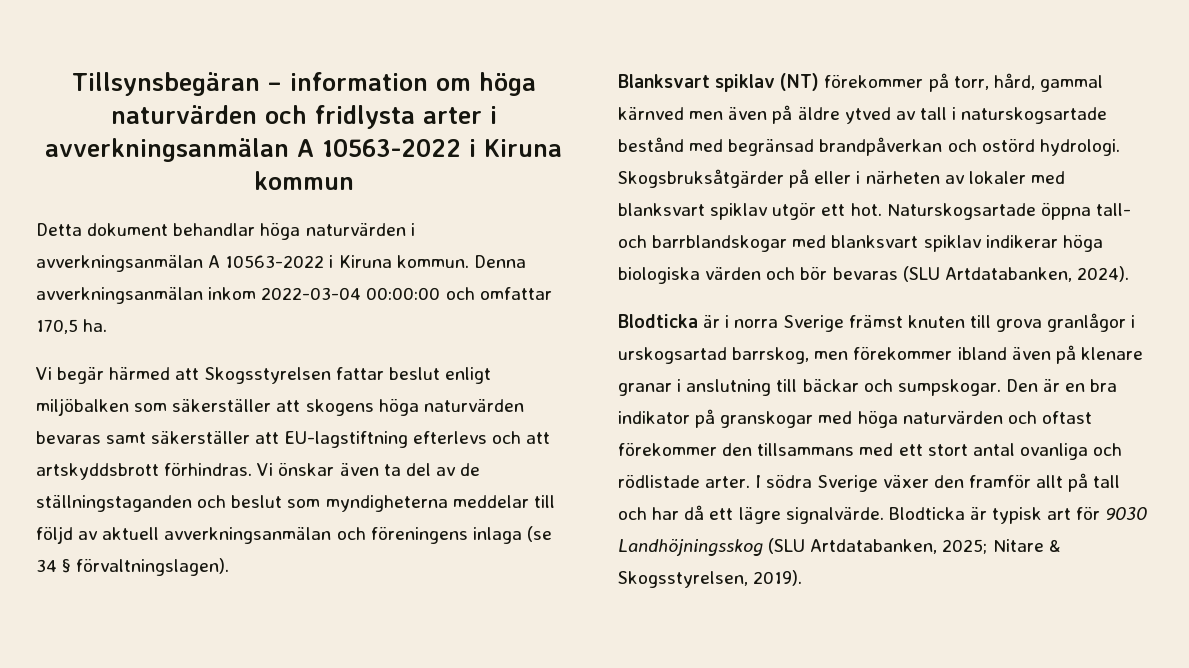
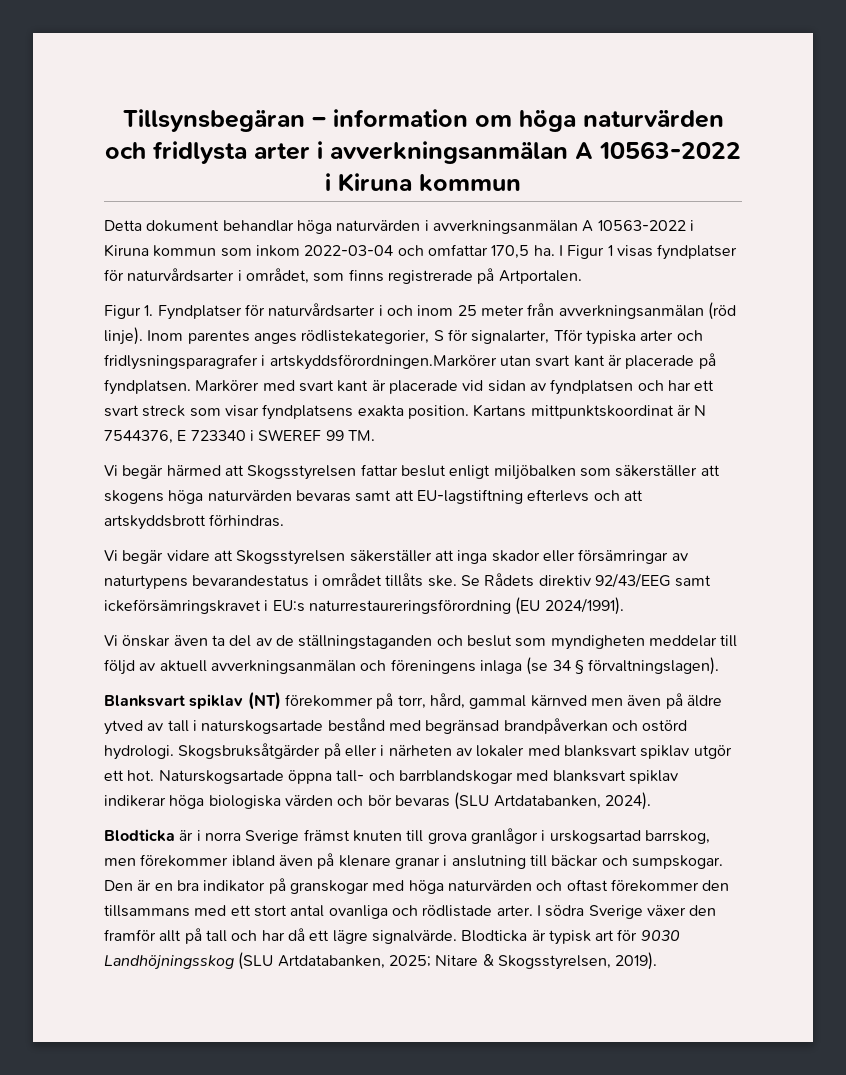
- Detta dokument behandlar höga naturvärden i avverkningsanmälan A 10563-2022 i Kiruna kommun. Denna avverkningsanmälan inkom 2022-03-04 00:00:00 och omfattar 170,5 ha.
+ Detta dokument behandlar höga naturvärden i avverkningsanmälan A 10563-2022 i Kiruna kommun som inkom 2022-03-04 och omfattar 170,5 ha. I Figur 1 visas fyndplatser för naturvårdsarter i området, som finns registrerade på Artportalen.
+ Figur 1. Fyndplatser för naturvårdsarter i och inom 25 meter från avverkningsanmälan (röd linje). Inom parentes anges rödlistekategorier, S för signalarter, Tför typiska arter och fridlysningsparagrafer i artskyddsförordningen.Markörer utan svart kant är placerade på fyndplatsen. Markörer med svart kant är placerade vid sidan av fyndplatsen och har ett svart streck som visar fyndplatsens exakta position. Kartans mittpunktskoordinat är N 7544376, E 723340 i SWEREF 99 TM.
- Vi begär härmed att Skogsstyrelsen fattar beslut enligt miljöbalken som säkerställer att skogens höga naturvärden bevaras samt säkerställer att EU-lagstiftning efterlevs och att artskyddsbrott förhindras. Vi önskar även ta del av de ställningstaganden och beslut som myndigheterna meddelar till följd av aktuell avverkningsanmälan och föreningens inlaga (se 34 § förvaltningslagen).
+ Vi begär härmed att Skogsstyrelsen fattar beslut enligt miljöbalken som säkerställer att skogens höga naturvärden bevaras samt att EU-lagstiftning efterlevs och att artskyddsbrott förhindras.
+ Vi begär vidare att Skogsstyrelsen säkerställer att inga skador eller försämringar av naturtypens bevarandestatus i området tillåts ske. Se Rådets direktiv 92/43/EEG samt ickeförsämringskravet i EU:s naturrestaureringsförordning (EU 2024/1991).
+ Vi önskar även ta del av de ställningstaganden och beslut som myndigheten meddelar till följd av aktuell avverkningsanmälan och föreningens inlaga (se 34 § förvaltningslagen).

